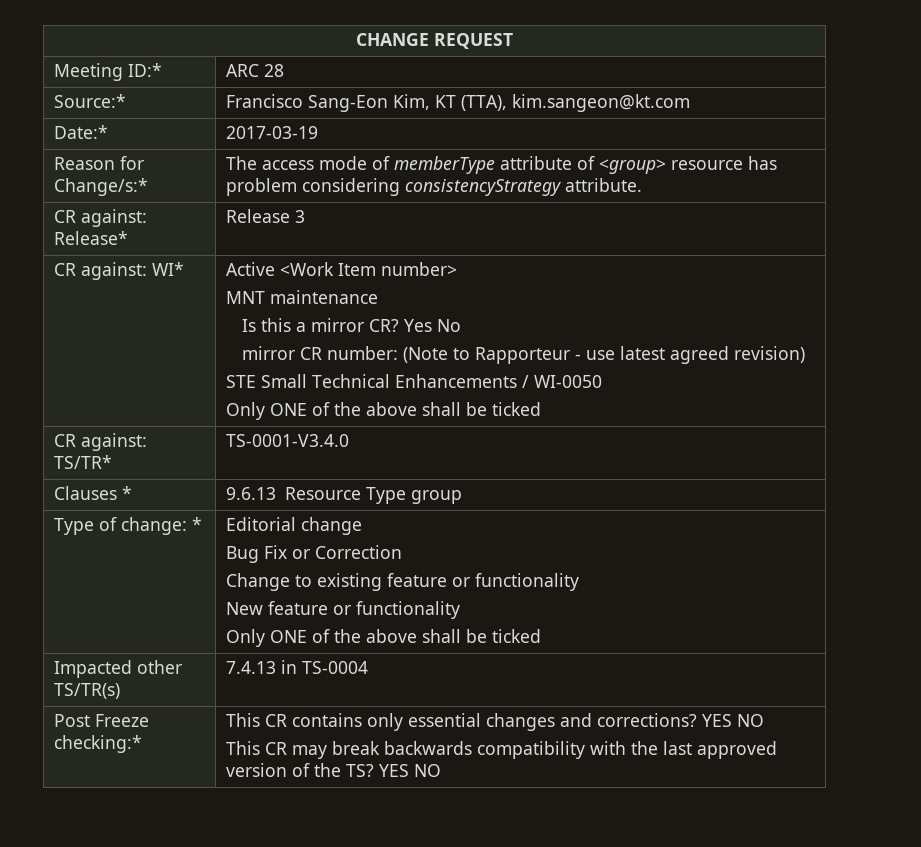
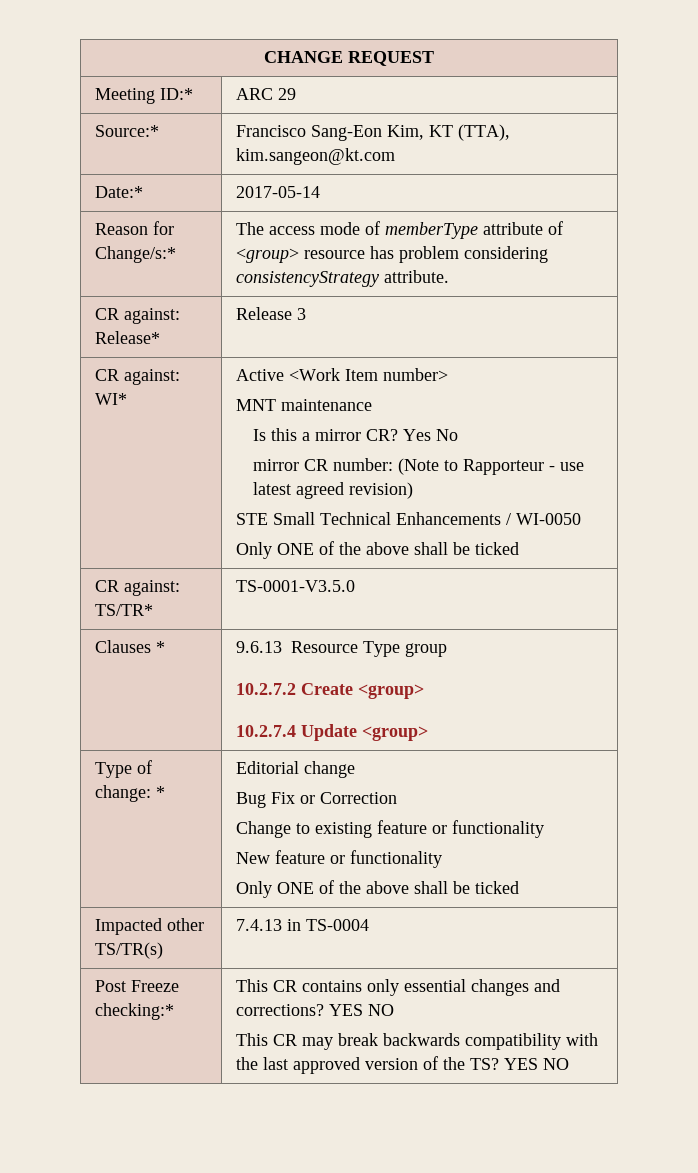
- Meeting ID:* | ARC 28
+ Meeting ID:* | ARC 29
- Date:* | 2017-03-19
+ Date:* | 2017-05-14
- CR against: TS/TR* | TS-0001-V3.4.0
+ CR against: TS/TR* | TS-0001-V3.5.0
  Clauses * | 9.6.13 Resource Type group
+ 10.2.7.2 Create <group>
+ 10.2.7.4 Update <group>

